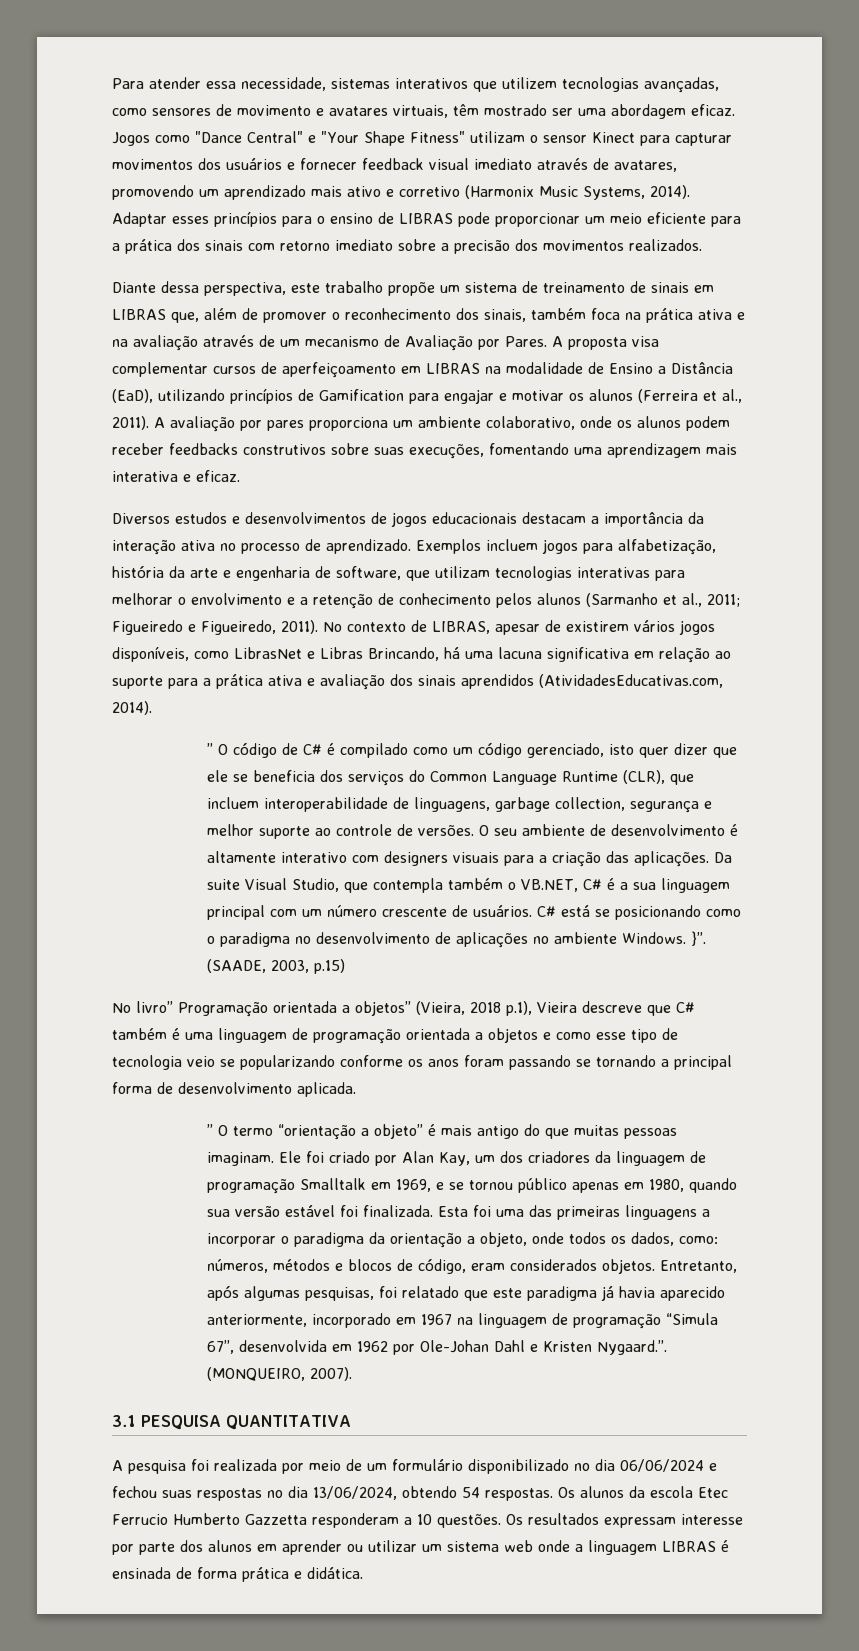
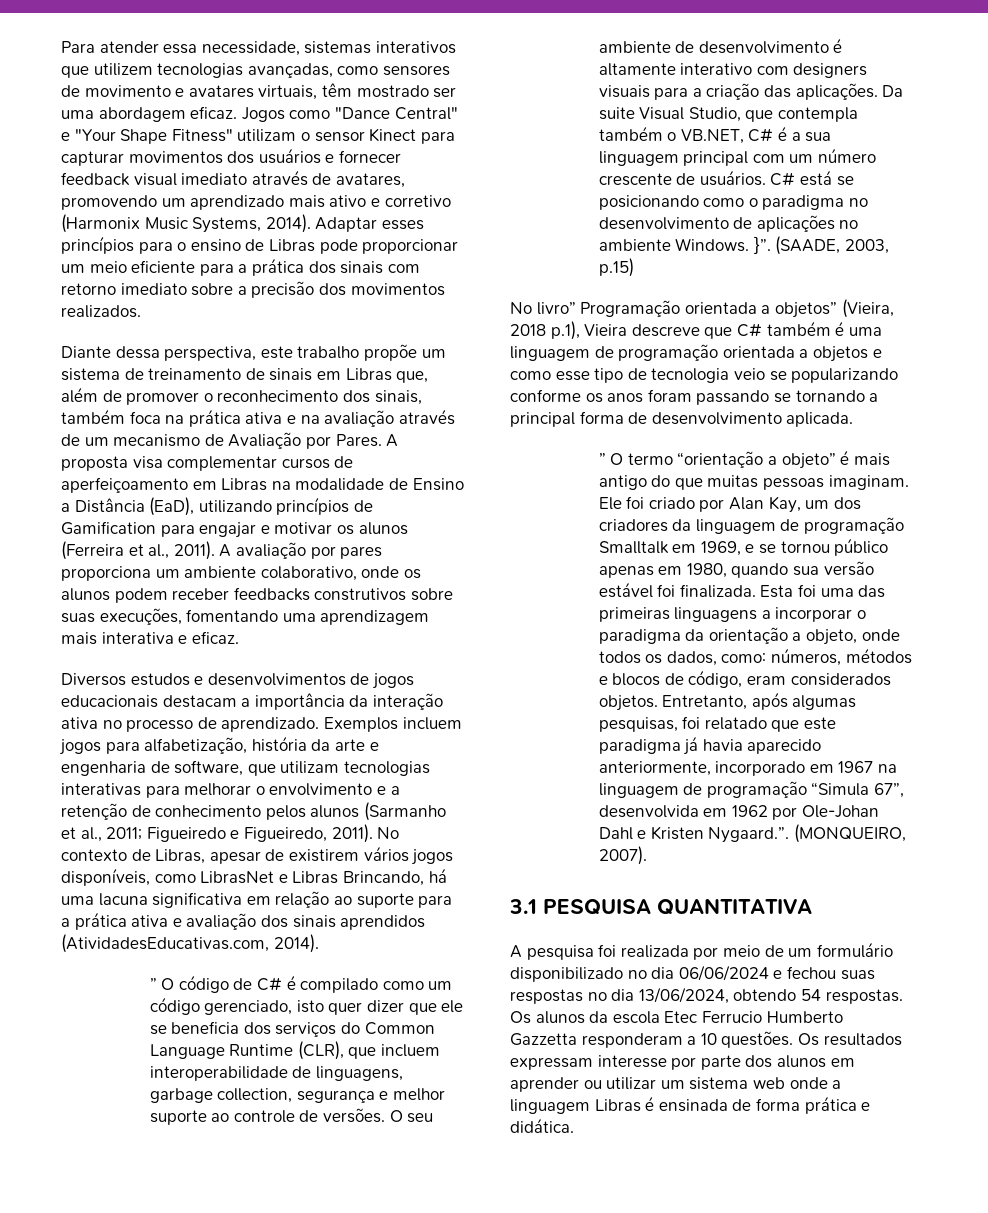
- Adaptar esses princípios para o ensino de LIBRAS pode proporcionar um meio eficiente para a prática dos sinais com retorno imediato sobre a precisão dos movimentos realizados.
+ Adaptar esses princípios para o ensino de Libras pode proporcionar um meio eficiente para a prática dos sinais com retorno imediato sobre a precisão dos movimentos realizados.
- Diante dessa perspectiva, este trabalho propõe um sistema de treinamento de sinais em LIBRAS que, além de promover o reconhecimento dos sinais, também foca na prática ativa e na avaliação através de um mecanismo de Avaliação por Pares.
+ Diante dessa perspectiva, este trabalho propõe um sistema de treinamento de sinais em Libras que, além de promover o reconhecimento dos sinais, também foca na prática ativa e na avaliação através de um mecanismo de Avaliação por Pares.
- A proposta visa complementar cursos de aperfeiçoamento em LIBRAS na modalidade de Ensino a Distância (EaD), utilizando princípios de Gamification para engajar e motivar os alunos (Ferreira et al., 2011).
+ A proposta visa complementar cursos de aperfeiçoamento em Libras na modalidade de Ensino a Distância (EaD), utilizando princípios de Gamification para engajar e motivar os alunos (Ferreira et al., 2011).
- No contexto de LIBRAS, apesar de existirem vários jogos disponíveis, como LibrasNet e Libras Brincando, há uma lacuna significativa em relação ao suporte para a prática ativa e avaliação dos sinais aprendidos (AtividadesEducativas.com, 2014).
+ No contexto de Libras, apesar de existirem vários jogos disponíveis, como LibrasNet e Libras Brincando, há uma lacuna significativa em relação ao suporte para a prática ativa e avaliação dos sinais aprendidos (AtividadesEducativas.com, 2014).
- Os resultados expressam interesse por parte dos alunos em aprender ou utilizar um sistema web onde a linguagem LIBRAS é ensinada de forma prática e didática.
+ Os resultados expressam interesse por parte dos alunos em aprender ou utilizar um sistema web onde a linguagem Libras é ensinada de forma prática e didática.

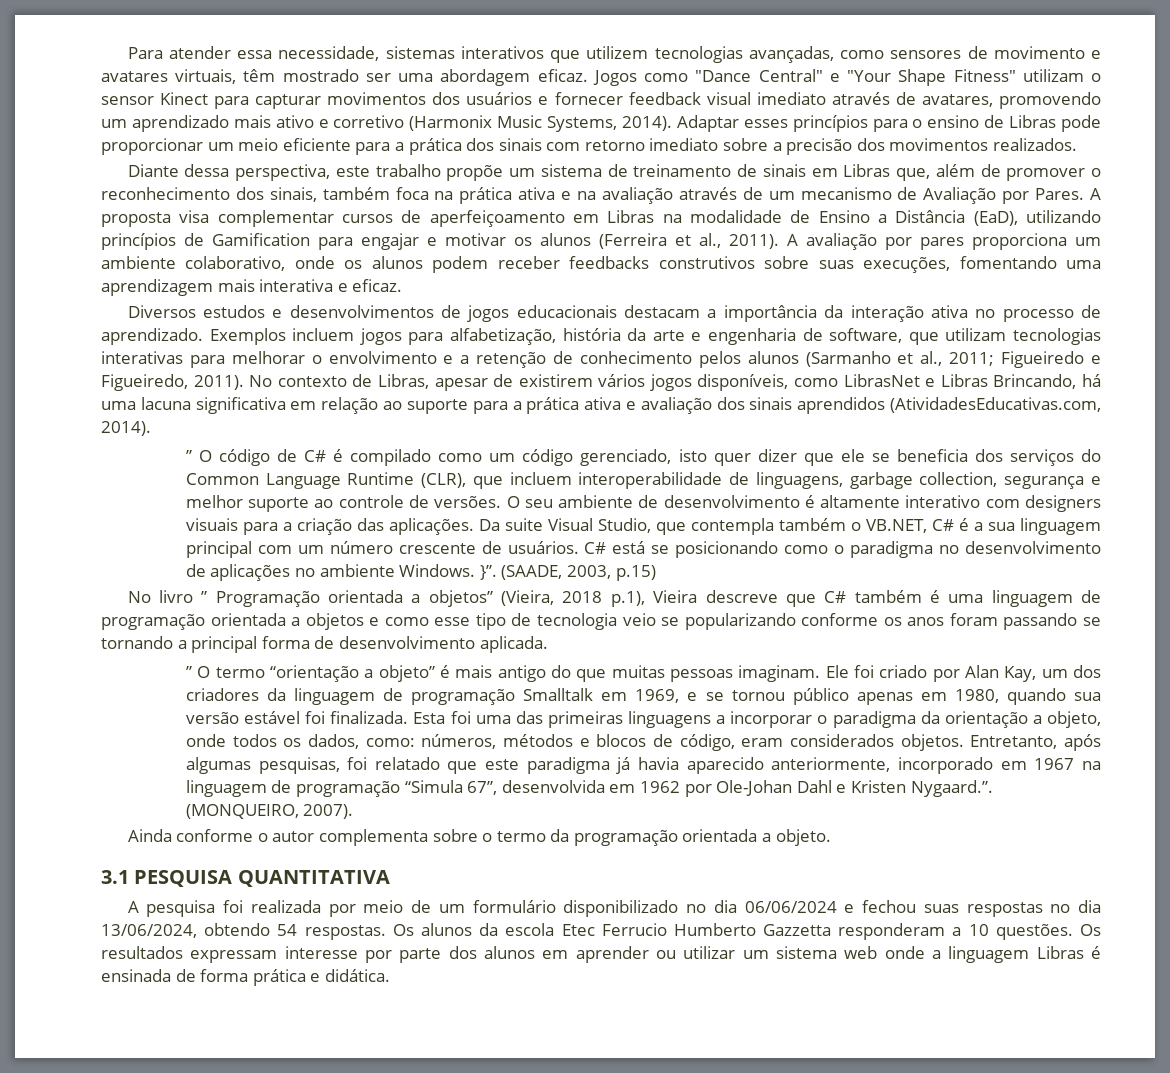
- No livro” Programação orientada a objetos” (Vieira, 2018 p.1), Vieira descreve que C# também é uma linguagem de programação orientada a objetos e como esse tipo de tecnologia veio se popularizando conforme os anos foram passando se tornando a principal forma de desenvolvimento aplicada.
+ No livro ” Programação orientada a objetos” (Vieira, 2018 p.1), Vieira descreve que C# também é uma linguagem de programação orientada a objetos e como esse tipo de tecnologia veio se popularizando conforme os anos foram passando se tornando a principal forma de desenvolvimento aplicada.
+ Ainda conforme o autor complementa sobre o termo da programação orientada a objeto.

